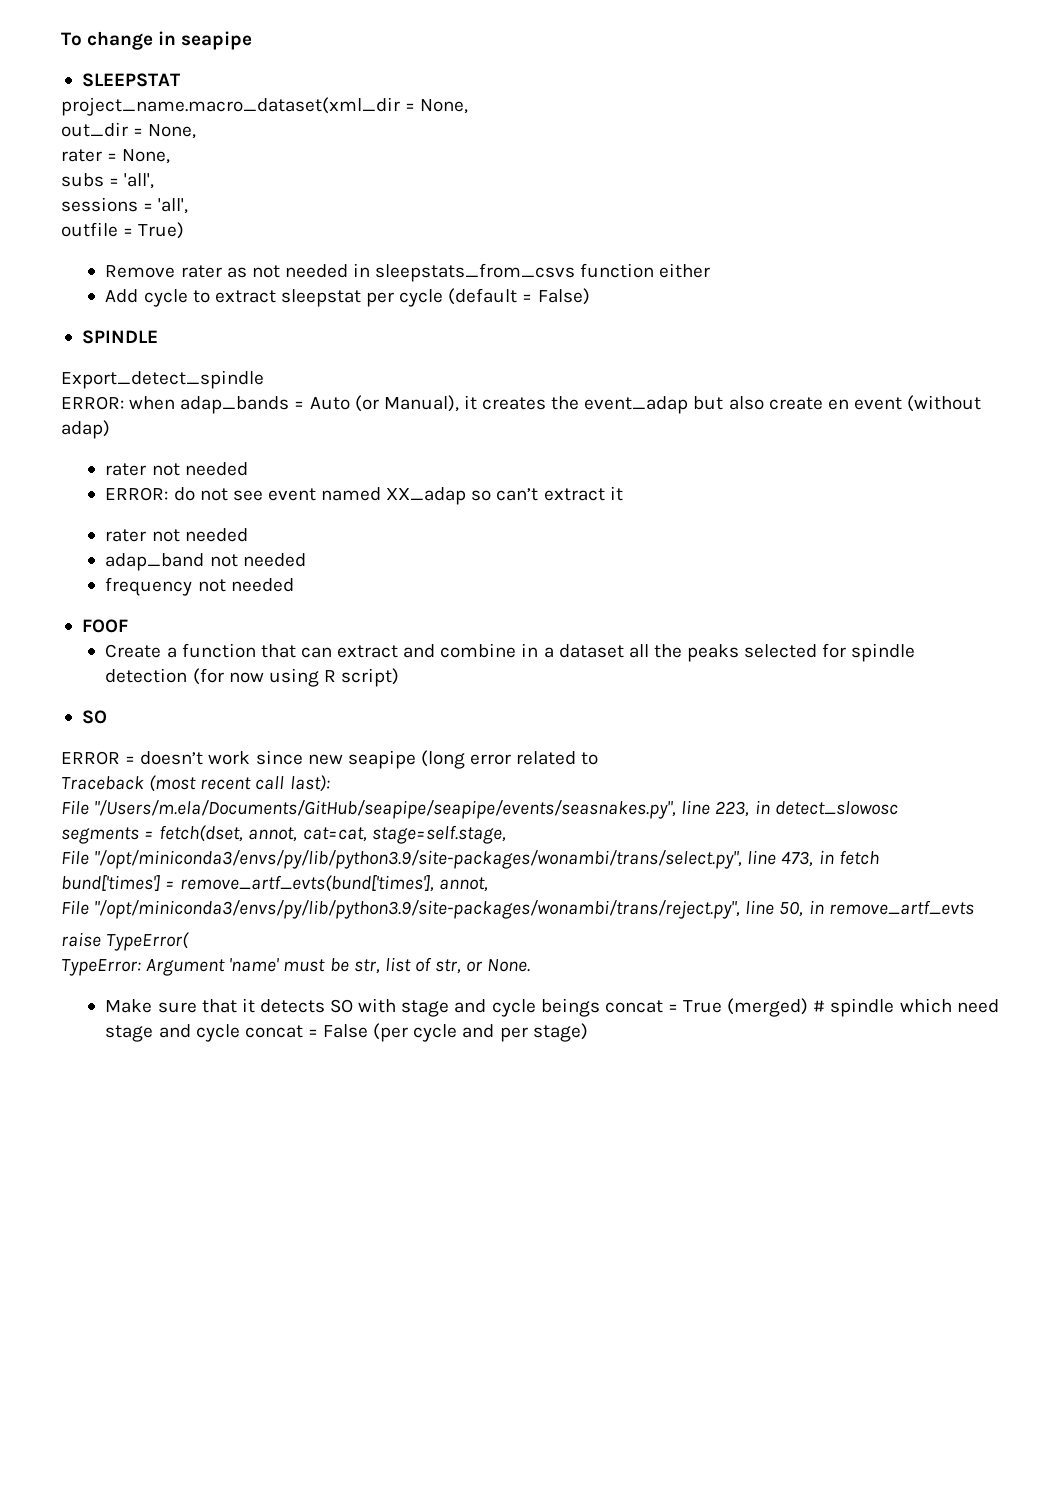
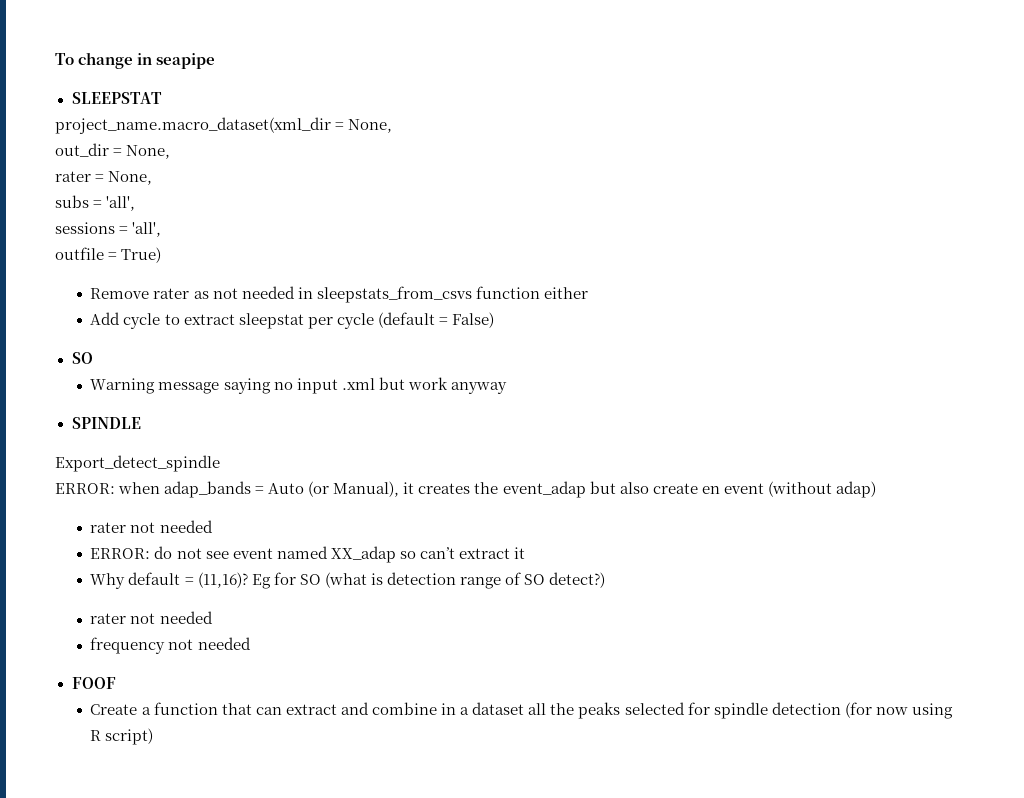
  Add cycle to extract sleepstat per cycle (default = False)
+ SO
+ Warning message saying no input .xml but work anyway
  ERROR: do not see event named XX_adap so can’t extract it
+ Why default = (11,16)? Eg for SO (what is detection range of SO detect?)
  rater not needed
- adap_band not needed
  Create a function that can extract and combine in a dataset all the peaks selected for spindle detection (for now using R script)
- SO
- ERROR = doesn’t work since new seapipe (long error related to
- Traceback (most recent call last):
- File "/Users/m.ela/Documents/GitHub/seapipe/seapipe/events/seasnakes.py", line 223, in detect_slowosc
- segments = fetch(dset, annot, cat=cat, stage=self.stage,
- File "/opt/miniconda3/envs/py/lib/python3.9/site-packages/wonambi/trans/select.py", line 473, in fetch
- bund['times'] = remove_artf_evts(bund['times'], annot,
- File "/opt/miniconda3/envs/py/lib/python3.9/site-packages/wonambi/trans/reject.py", line 50, in remove_artf_evts
- raise TypeError(
- TypeError: Argument 'name' must be str, list of str, or None.
- Make sure that it detects SO with stage and cycle beings concat = True (merged) # spindle which need stage and cycle concat = False (per cycle and per stage)

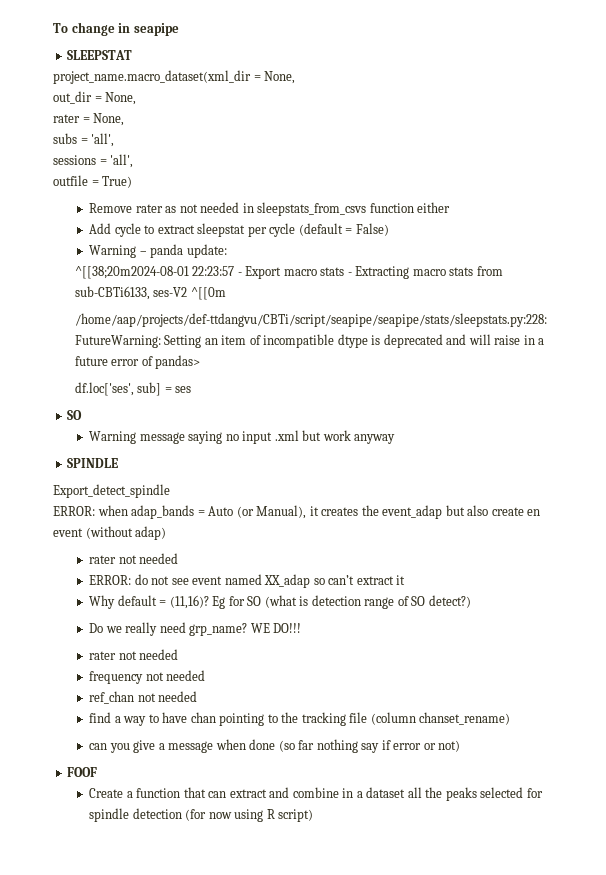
+ Warning – panda update:
+ ^[[38;20m2024-08-01 22:23:57 - Export macro stats - Extracting macro stats from sub-CBTi6133, ses-V2 ^[[0m
+ /home/aap/projects/def-ttdangvu/CBTi/script/seapipe/seapipe/stats/sleepstats.py:228: FutureWarning: Setting an item of incompatible dtype is deprecated and will raise in a future error of pandas>
+ df.loc['ses', sub] = ses
+ Do we really need grp_name? WE DO!!!
+ ref_chan not needed
+ find a way to have chan pointing to the tracking file (column chanset_rename)
+ can you give a message when done (so far nothing say if error or not)

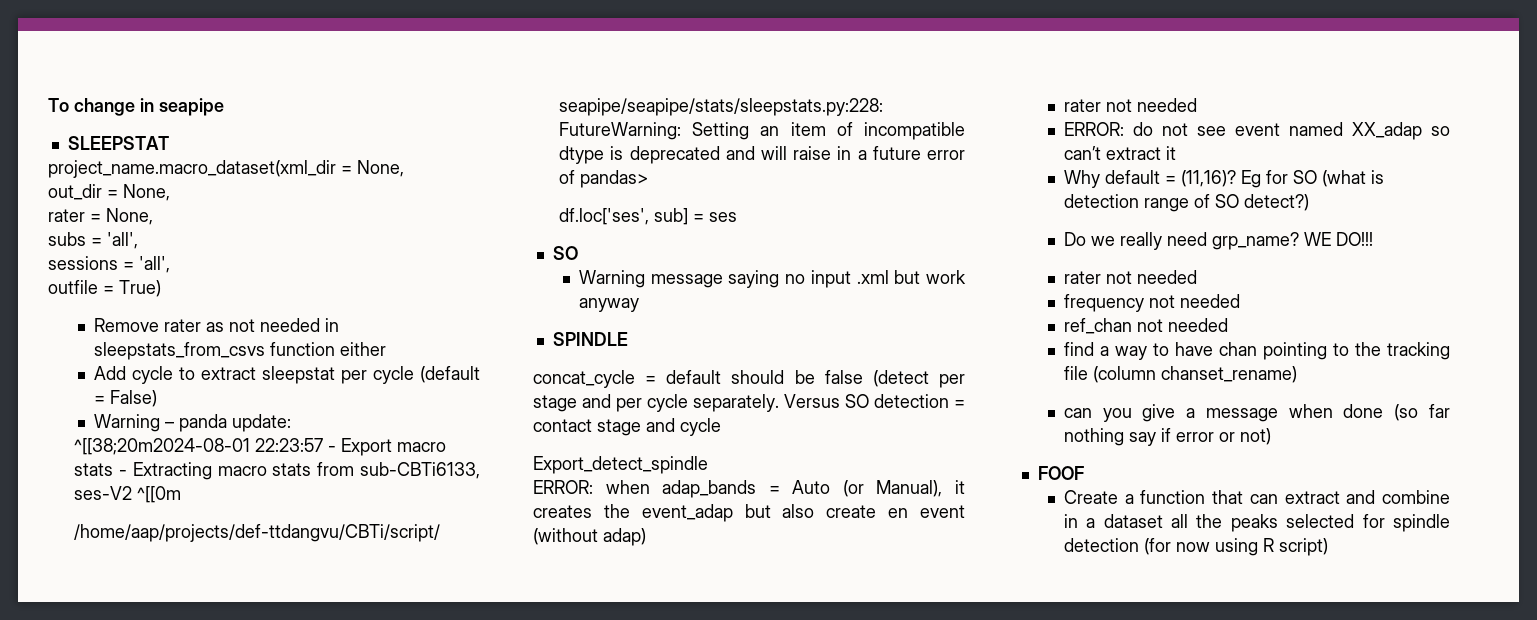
+ concat_cycle = default should be false (detect per stage and per cycle separately. Versus SO detection = contact stage and cycle

